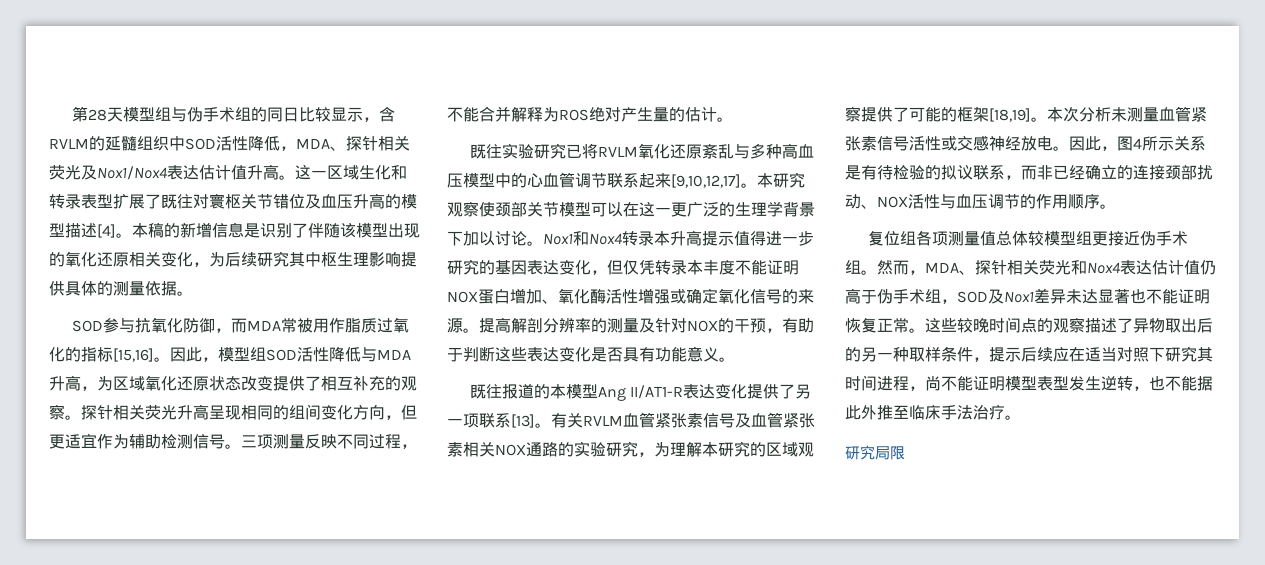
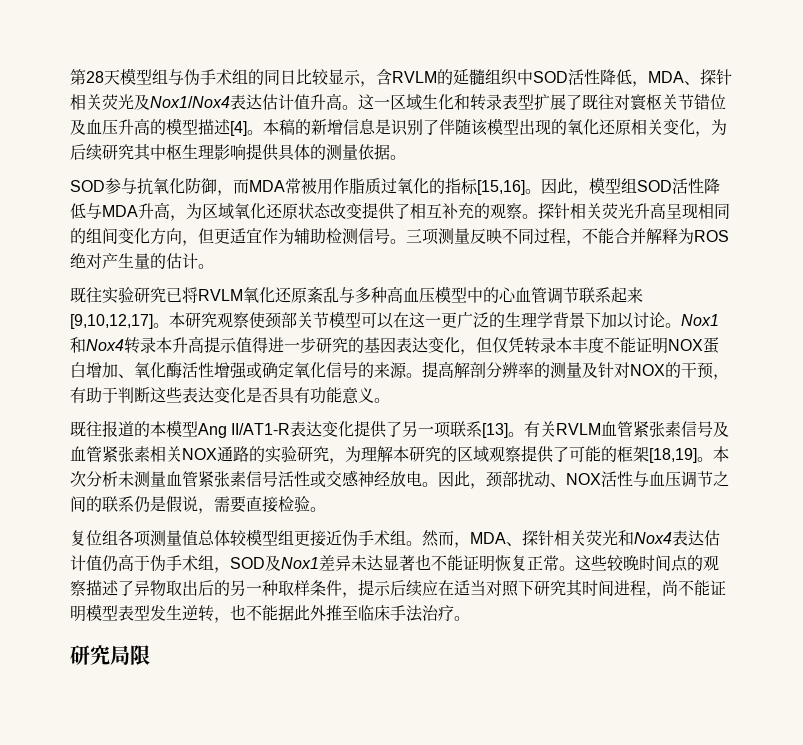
- 因此，图4所示关系是有待检验的拟议联系，而非已经确立的连接颈部扰动、NOX活性与血压调节的作用顺序。
+ 因此，颈部扰动、NOX活性与血压调节之间的联系仍是假说，需要直接检验。

